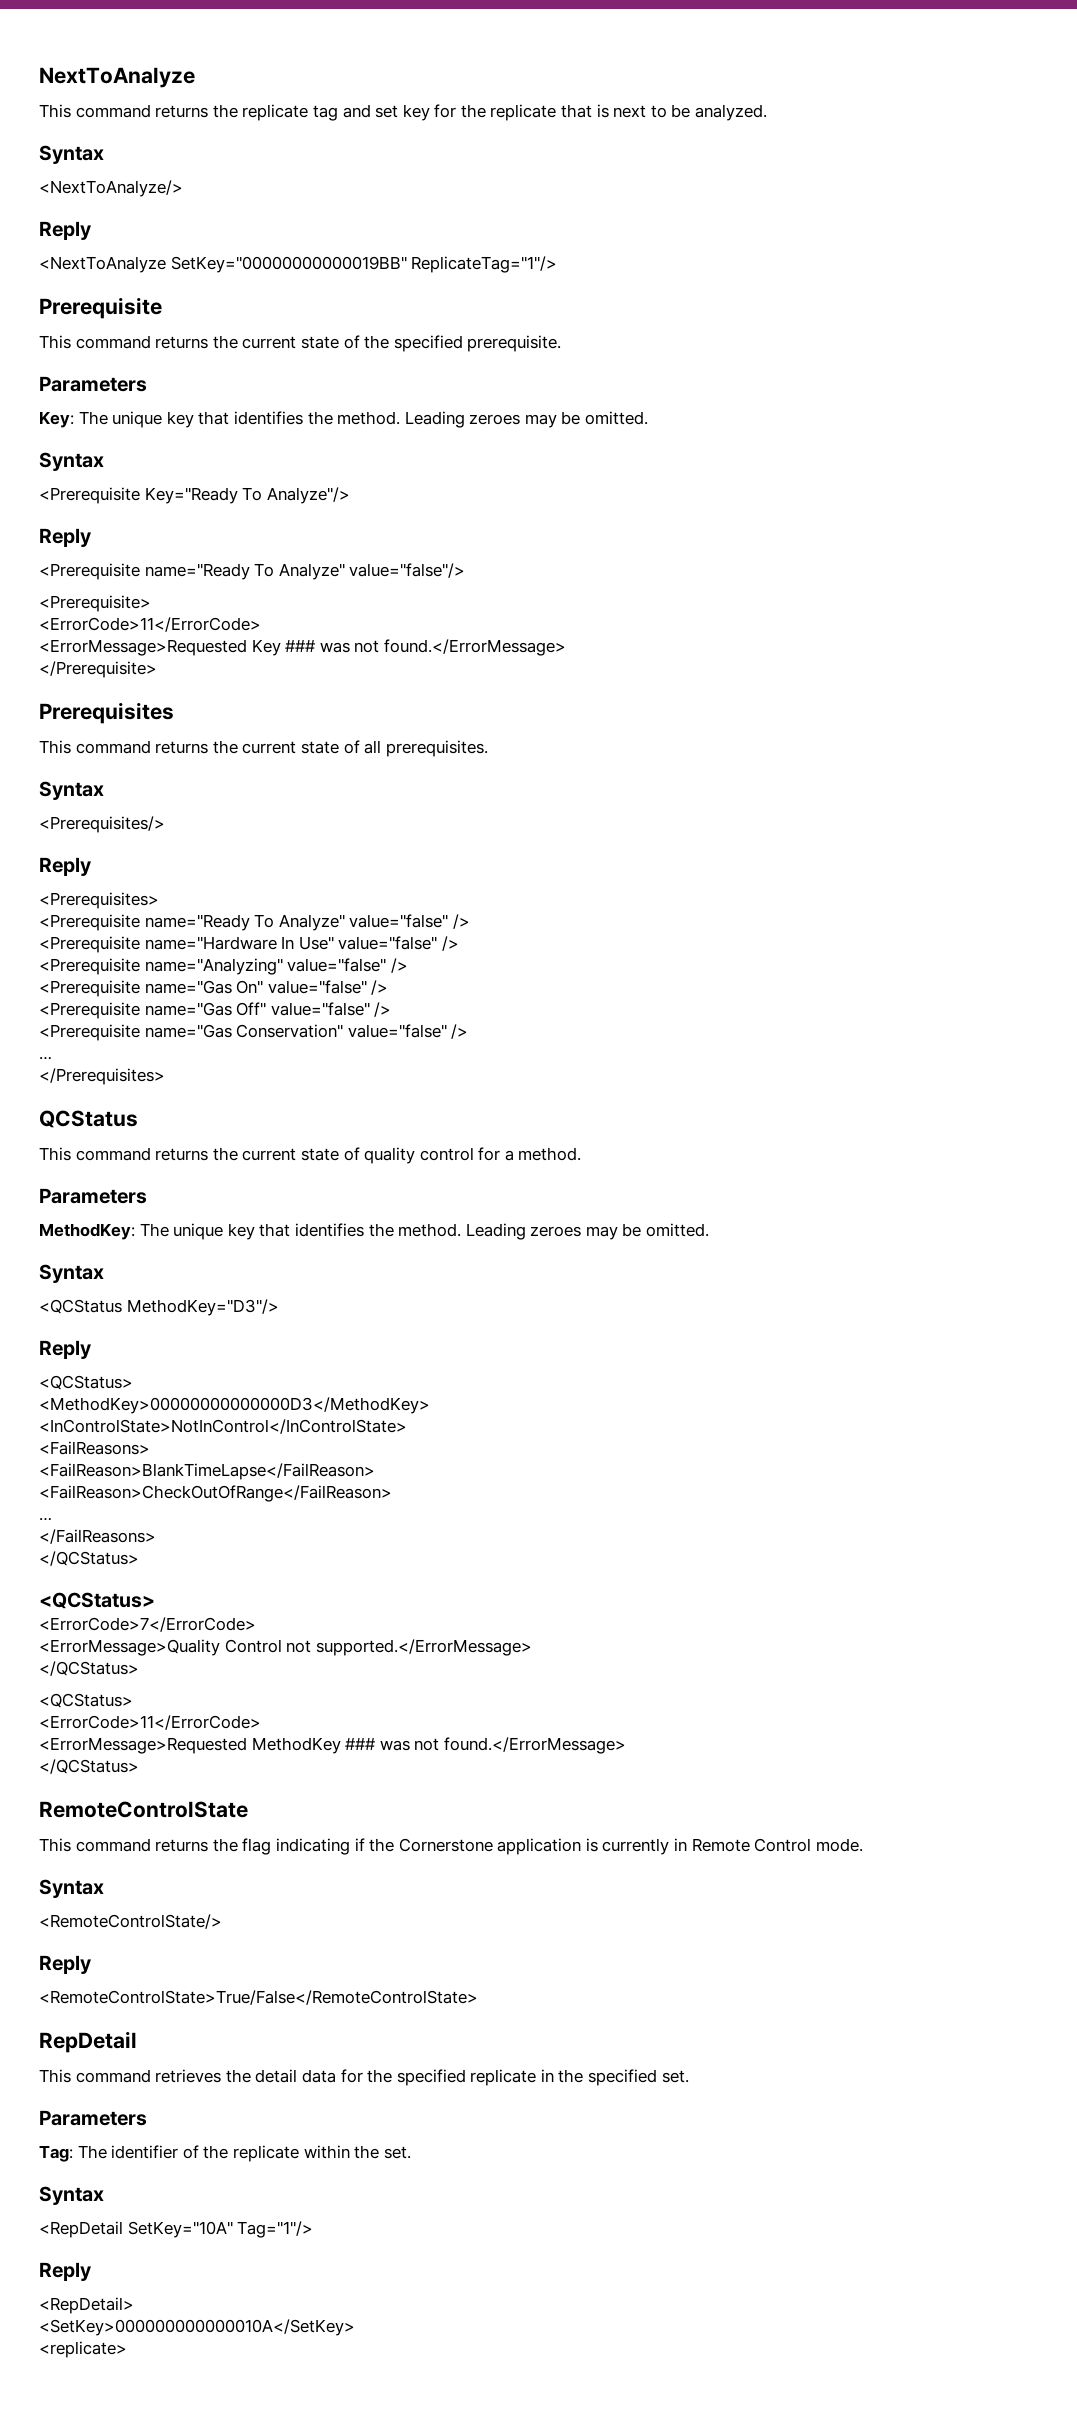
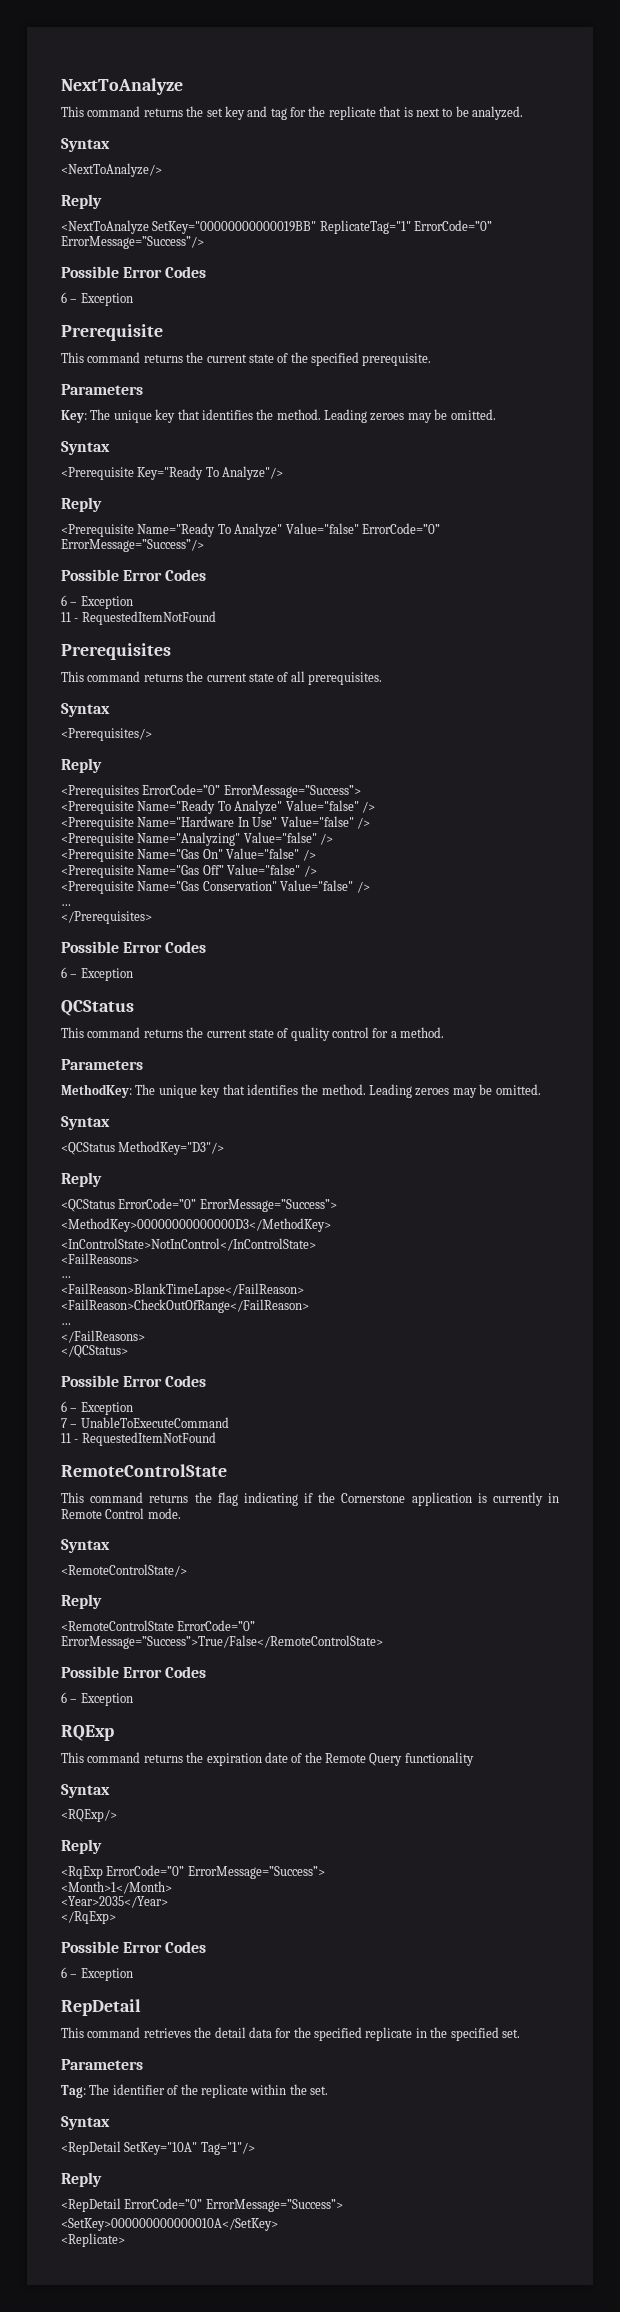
- This command returns the replicate tag and set key for the replicate that is next to be analyzed.
+ This command returns the set key and tag for the replicate that is next to be analyzed.
- <NextToAnalyze SetKey="00000000000019BB" ReplicateTag="1"/>
+ <NextToAnalyze SetKey="00000000000019BB" ReplicateTag="1" ErrorCode=”0” ErrorMessage=”Success”/>
+ Possible Error Codes
+ 6 – Exception
- <Prerequisite name="Ready To Analyze" value="false"/>
- <Prerequisite>
- <ErrorCode>11</ErrorCode>
- <ErrorMessage>Requested Key ### was not found.</ErrorMessage>
- </Prerequisite>
+ <Prerequisite Name="Ready To Analyze" Value="false" ErrorCode=”0” ErrorMessage=”Success”/>
+ Possible Error Codes
+ 6 – Exception
+ 11 - RequestedItemNotFound
- <Prerequisites>
- <Prerequisite name="Ready To Analyze" value="false" />
- <Prerequisite name="Hardware In Use" value="false" />
- <Prerequisite name="Analyzing" value="false" />
- <Prerequisite name="Gas On" value="false" />
- <Prerequisite name="Gas Off" value="false" />
- <Prerequisite name="Gas Conservation" value="false" />
+ <Prerequisites ErrorCode=”0” ErrorMessage=”Success”>
+ <Prerequisite Name="Ready To Analyze" Value="false" />
+ <Prerequisite Name="Hardware In Use" Value="false" />
+ <Prerequisite Name="Analyzing" Value="false" />
+ <Prerequisite Name="Gas On" Value="false" />
+ <Prerequisite Name="Gas Off" Value="false" />
+ <Prerequisite Name="Gas Conservation" Value="false" />
  </Prerequisites>
+ Possible Error Codes
+ 6 – Exception
  <QCStatus MethodKey="D3"/>
  Reply
- <QCStatus>
+ <QCStatus ErrorCode=”0” ErrorMessage=”Success”>
  <FailReasons>
+ …
  </FailReasons>
  </QCStatus>
- <QCStatus>
- <ErrorCode>7</ErrorCode>
- <ErrorMessage>Quality Control not supported.</ErrorMessage>
- </QCStatus>
- <QCStatus>
- <ErrorCode>11</ErrorCode>
- <ErrorMessage>Requested MethodKey ### was not found.</ErrorMessage>
- </QCStatus>
+ Possible Error Codes
+ 6 – Exception
+ 7 – UnableToExecuteCommand
+ 11 - RequestedItemNotFound
- <RemoteControlState>True/False</RemoteControlState>
+ <RemoteControlState ErrorCode=”0” ErrorMessage=”Success”>True/False</RemoteControlState>
+ Possible Error Codes
+ 6 – Exception
+ RQExp
+ This command returns the expiration date of the Remote Query functionality
+ Syntax
+ <RQExp/>
+ Reply
+ <RqExp ErrorCode=”0” ErrorMessage=”Success”>
+ <Month>1</Month>
+ <Year>2035</Year>
+ </RqExp>
+ Possible Error Codes
+ 6 – Exception
- <RepDetail>
+ <RepDetail ErrorCode=”0” ErrorMessage=”Success”>
- <replicate>
+ <Replicate>

